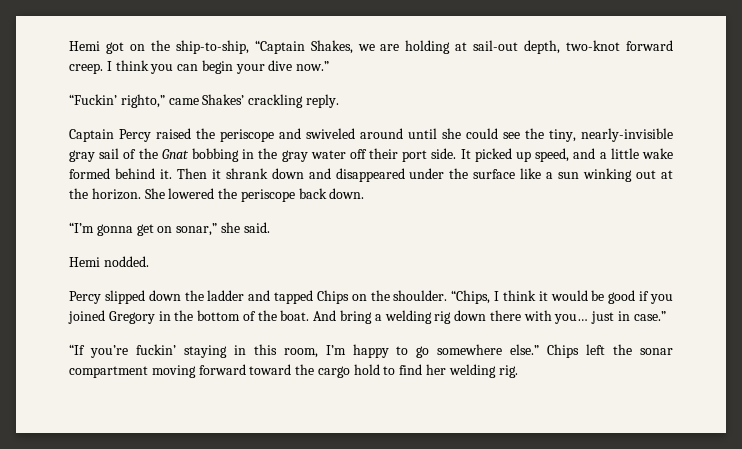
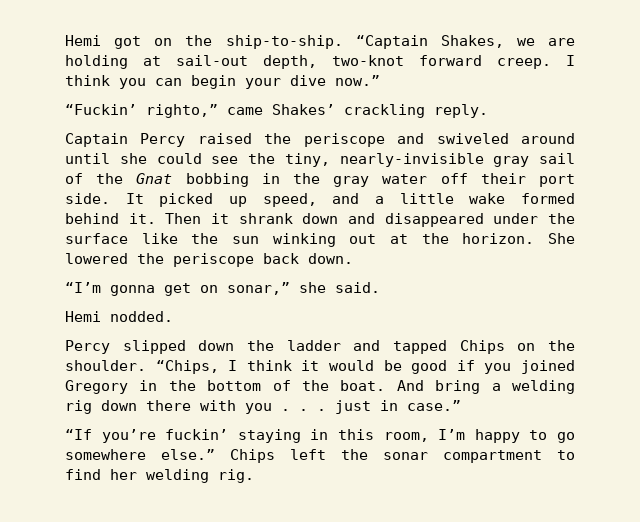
- Hemi got on the ship-to-ship, “Captain Shakes, we are holding at sail-out depth, two-knot forward creep.
+ Hemi got on the ship-to-ship. “Captain Shakes, we are holding at sail-out depth, two-knot forward creep.
- Then it shrank down and disappeared under the surface like a sun winking out at the horizon.
+ Then it shrank down and disappeared under the surface like the sun winking out at the horizon.
- And bring a welding rig down there with you… just in case.”
+ And bring a welding rig down there with you . . . just in case.”
- Chips left the sonar compartment moving forward toward the cargo hold to find her welding rig.
+ Chips left the sonar compartment to find her welding rig.

